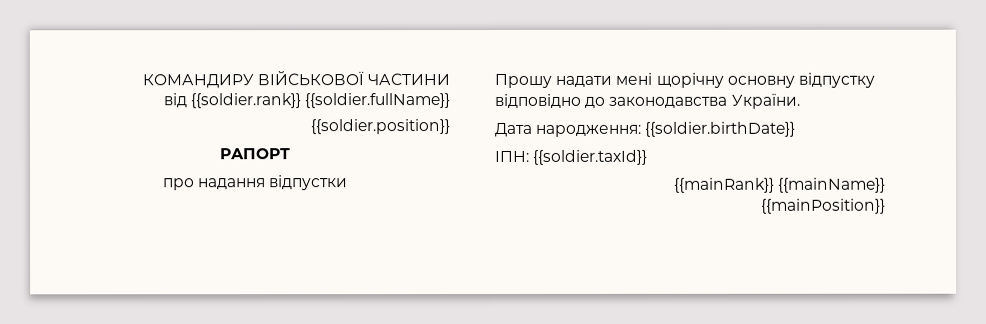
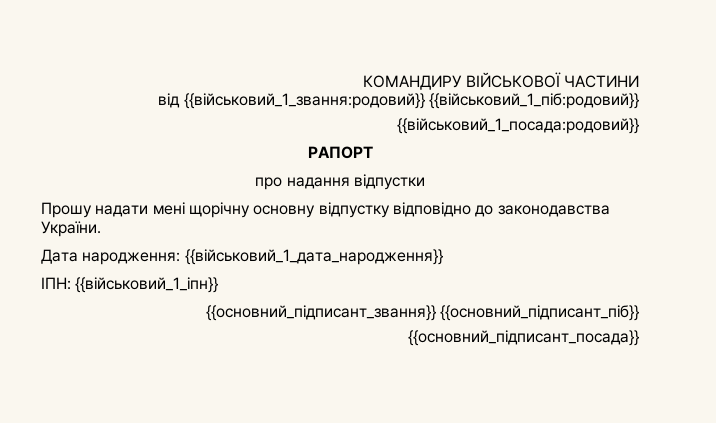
- від {{soldier.rank}} {{soldier.fullName}}
- {{soldier.position}}
+ від {{військовий_1_звання:родовий}} {{військовий_1_піб:родовий}}
+ {{військовий_1_посада:родовий}}
- Дата народження: {{soldier.birthDate}}
+ Дата народження: {{військовий_1_дата_народження}}
- ІПН: {{soldier.taxId}}
- {{mainRank}} {{mainName}}
- {{mainPosition}}
+ ІПН: {{військовий_1_іпн}}
+ {{основний_підписант_звання}} {{основний_підписант_піб}}
+ {{основний_підписант_посада}}

